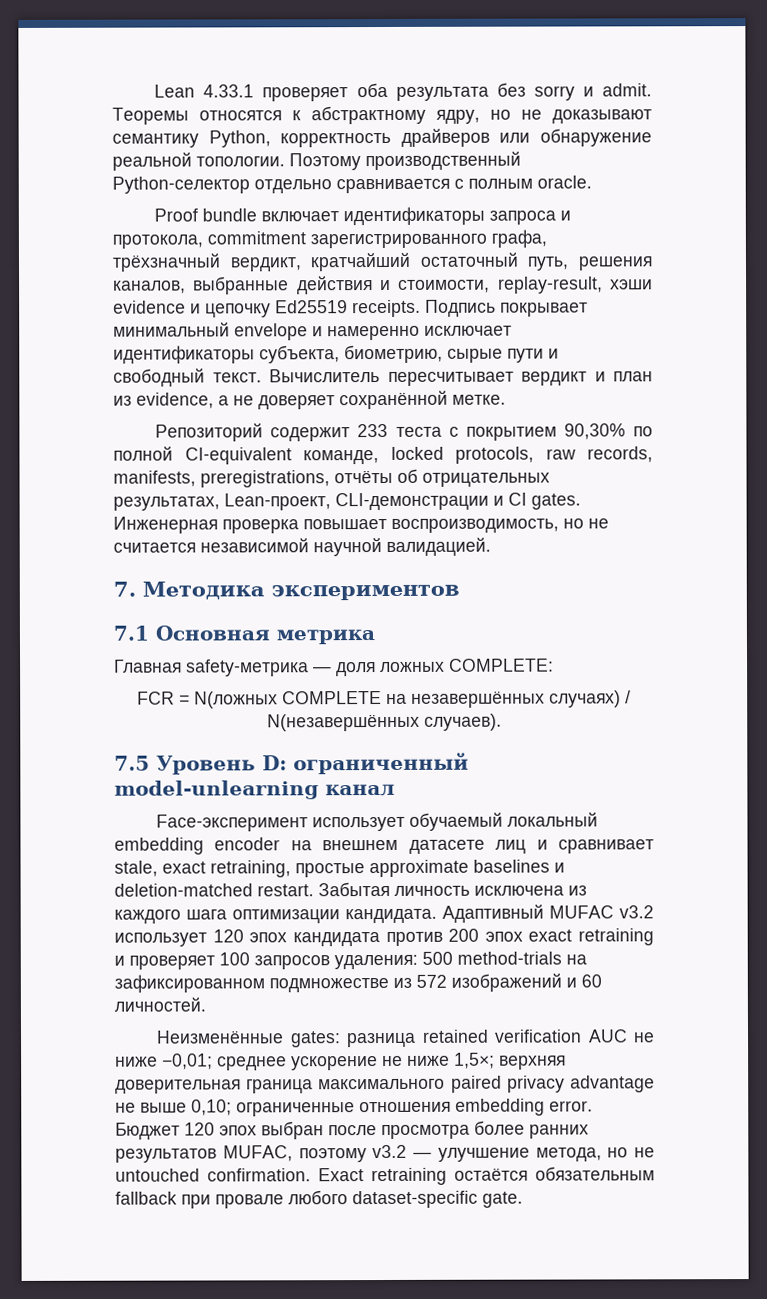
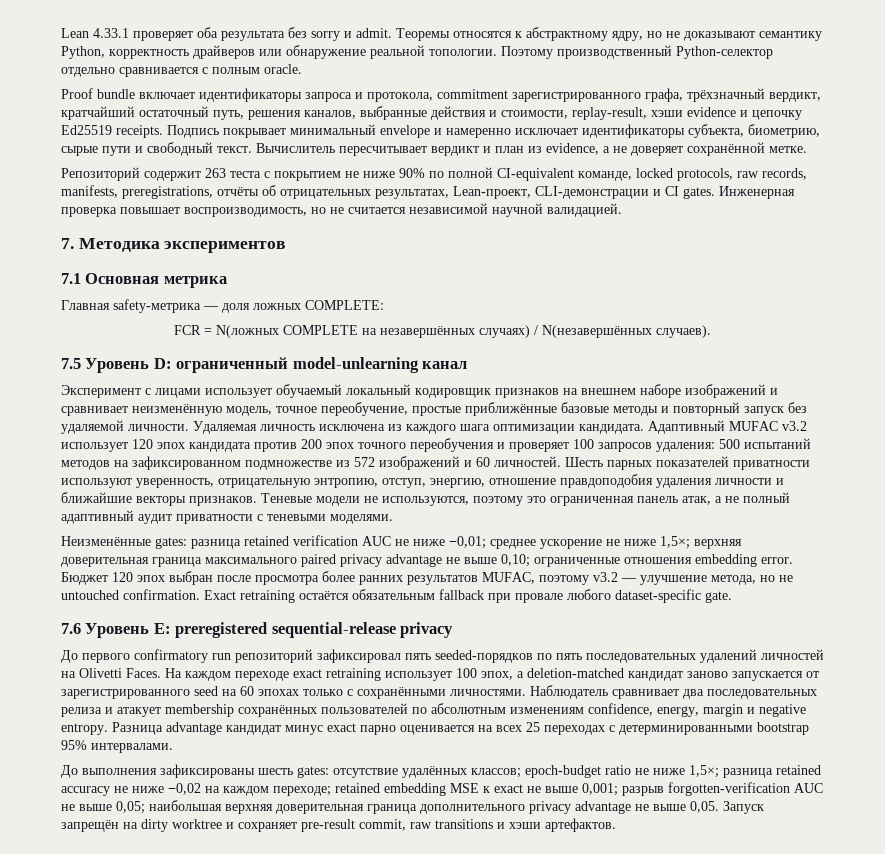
- Репозиторий содержит 233 теста с покрытием 90,30% по полной CI-equivalent команде, locked protocols, raw records, manifests, preregistrations, отчёты об отрицательных результатах, Lean-проект, CLI-демонстрации и CI gates.
+ Репозиторий содержит 263 теста с покрытием не ниже 90% по полной CI-equivalent команде, locked protocols, raw records, manifests, preregistrations, отчёты об отрицательных результатах, Lean-проект, CLI-демонстрации и CI gates.
- Face-эксперимент использует обучаемый локальный embedding encoder на внешнем датасете лиц и сравнивает stale, exact retraining, простые approximate baselines и deletion-matched restart. Забытая личность исключена из каждого шага оптимизации кандидата.
+ Эксперимент с лицами использует обучаемый локальный кодировщик признаков на внешнем наборе изображений и сравнивает неизменённую модель, точное переобучение, простые приближённые базовые методы и повторный запуск без удаляемой личности. Удаляемая личность исключена из каждого шага оптимизации кандидата.
- Адаптивный MUFAC v3.2 использует 120 эпох кандидата против 200 эпох exact retraining и проверяет 100 запросов удаления: 500 method-trials на зафиксированном подмножестве из 572 изображений и 60 личностей.
+ Адаптивный MUFAC v3.2 использует 120 эпох кандидата против 200 эпох точного переобучения и проверяет 100 запросов удаления: 500 испытаний методов на зафиксированном подмножестве из 572 изображений и 60 личностей. Шесть парных показателей приватности используют уверенность, отрицательную энтропию, отступ, энергию, отношение правдоподобия удаления личности и ближайшие векторы признаков. Теневые модели не используются, поэтому это ограниченная панель атак, а не полный адаптивный аудит приватности с теневыми моделями.
+ 7.6 Уровень E: preregistered sequential-release privacy
+ До первого confirmatory run репозиторий зафиксировал пять seeded-порядков по пять последовательных удалений личностей на Olivetti Faces. На каждом переходе exact retraining использует 100 эпох, а deletion-matched кандидат заново запускается от зарегистрированного seed на 60 эпохах только с сохранёнными личностями. Наблюдатель сравнивает два последовательных релиза и атакует membership сохранённых пользователей по абсолютным изменениям confidence, energy, margin и negative entropy. Разница advantage кандидат минус exact парно оценивается на всех 25 переходах с детерминированными bootstrap 95% интервалами.
+ До выполнения зафиксированы шесть gates: отсутствие удалённых классов; epoch-budget ratio не ниже 1,5×; разница retained accuracy не ниже −0,02 на каждом переходе; retained embedding MSE к exact не выше 0,001; разрыв forgotten-verification AUC не выше 0,05; наибольшая верхняя доверительная граница дополнительного privacy advantage не выше 0,05. Запуск запрещён на dirty worktree и сохраняет pre-result commit, raw transitions и хэши артефактов.

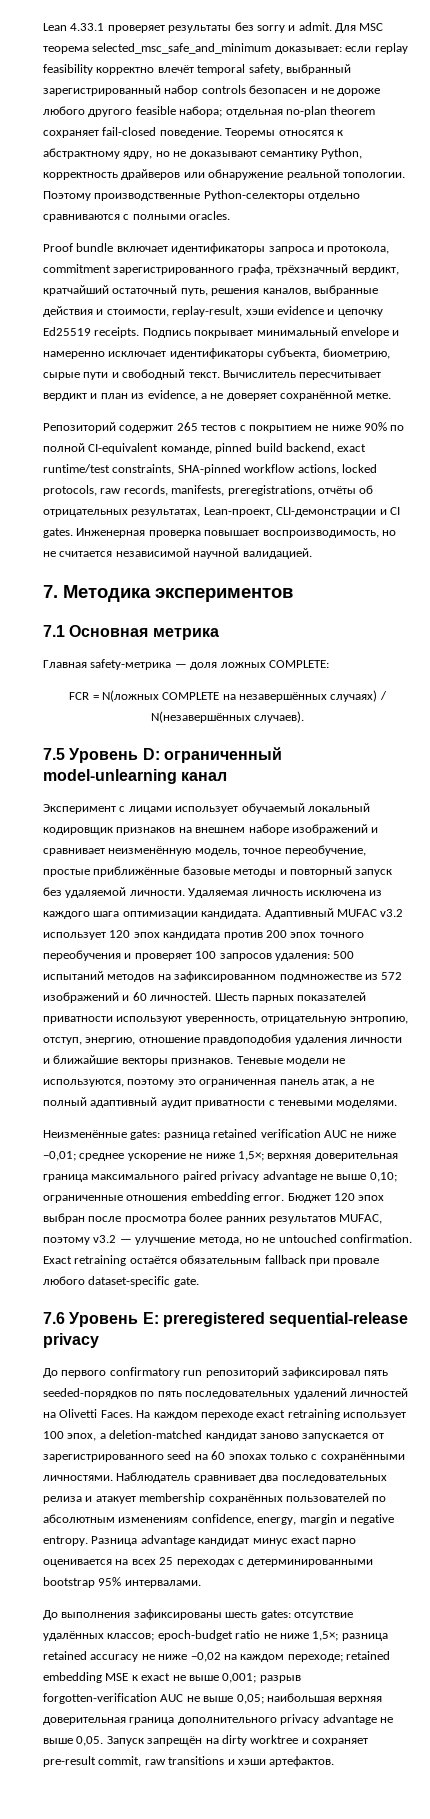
- Lean 4.33.1 проверяет оба результата без sorry и admit.
+ Lean 4.33.1 проверяет результаты без sorry и admit.
+ Для MSC теорема selected_msc_safe_and_minimum доказывает: если replay feasibility корректно влечёт temporal safety, выбранный зарегистрированный набор controls безопасен и не дороже любого другого feasible набора; отдельная no-plan theorem сохраняет fail-closed поведение.
- Поэтому производственный Python-селектор отдельно сравнивается с полным oracle.
+ Поэтому производственные Python-селекторы отдельно сравниваются с полными oracles.
- Репозиторий содержит 263 теста с покрытием не ниже 90% по полной CI-equivalent команде, locked protocols, raw records, manifests, preregistrations, отчёты об отрицательных результатах, Lean-проект, CLI-демонстрации и CI gates.
+ Репозиторий содержит 265 тестов с покрытием не ниже 90% по полной CI-equivalent команде, pinned build backend, exact runtime/test constraints, SHA-pinned workflow actions, locked protocols, raw records, manifests, preregistrations, отчёты об отрицательных результатах, Lean-проект, CLI-демонстрации и CI gates.

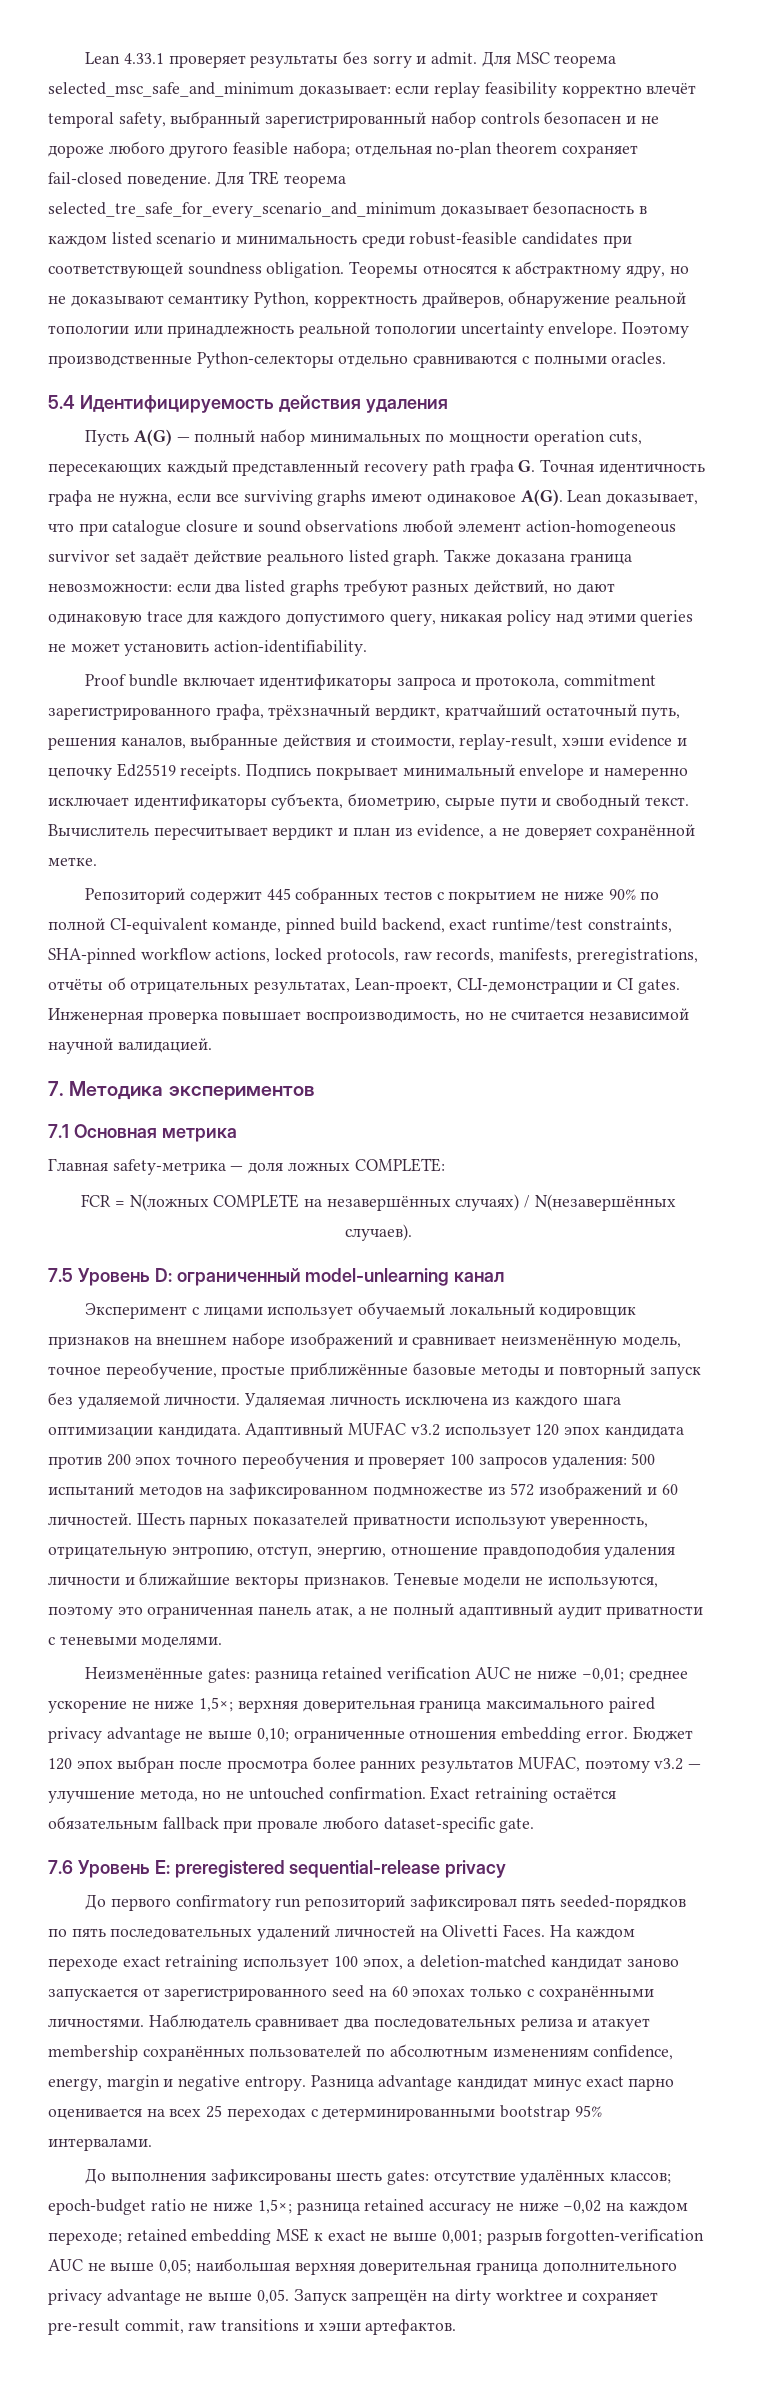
+ Для TRE теорема selected_tre_safe_for_every_scenario_and_minimum доказывает безопасность в каждом listed scenario и минимальность среди robust-feasible candidates при соответствующей soundness obligation.
- Теоремы относятся к абстрактному ядру, но не доказывают семантику Python, корректность драйверов или обнаружение реальной топологии.
+ Теоремы относятся к абстрактному ядру, но не доказывают семантику Python, корректность драйверов, обнаружение реальной топологии или принадлежность реальной топологии uncertainty envelope.
+ 5.4 Идентифицируемость действия удаления
+ Пусть A(G) — полный набор минимальных по мощности operation cuts, пересекающих каждый представленный recovery path графа G. Точная идентичность графа не нужна, если все surviving graphs имеют одинаковое A(G). Lean доказывает, что при catalogue closure и sound observations любой элемент action-homogeneous survivor set задаёт действие реального listed graph. Также доказана граница невозможности: если два listed graphs требуют разных действий, но дают одинаковую trace для каждого допустимого query, никакая policy над этими queries не может установить action-identifiability.
- Репозиторий содержит 265 тестов с покрытием не ниже 90% по полной CI-equivalent команде, pinned build backend, exact runtime/test constraints, SHA-pinned workflow actions, locked protocols, raw records, manifests, preregistrations, отчёты об отрицательных результатах, Lean-проект, CLI-демонстрации и CI gates.
+ Репозиторий содержит 445 собранных тестов с покрытием не ниже 90% по полной CI-equivalent команде, pinned build backend, exact runtime/test constraints, SHA-pinned workflow actions, locked protocols, raw records, manifests, preregistrations, отчёты об отрицательных результатах, Lean-проект, CLI-демонстрации и CI gates.

